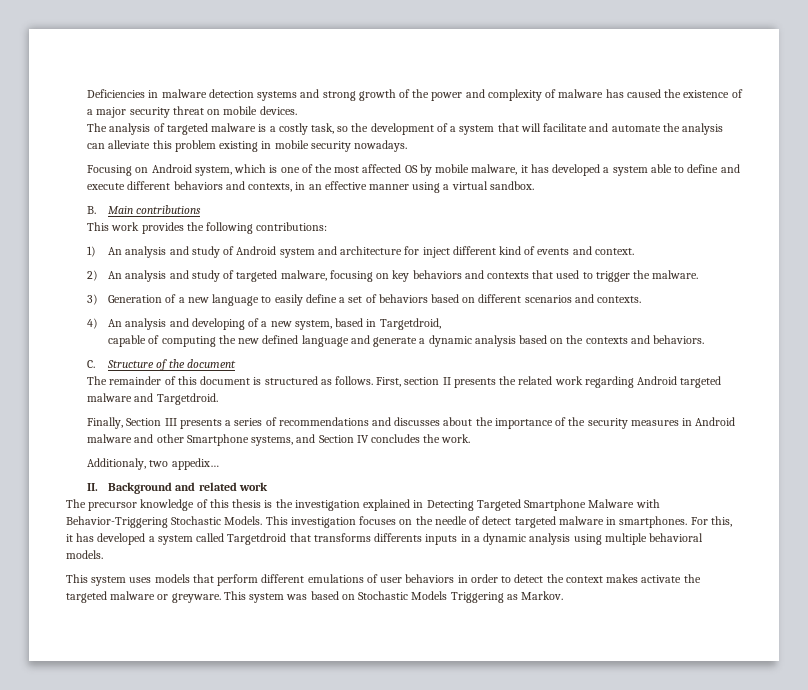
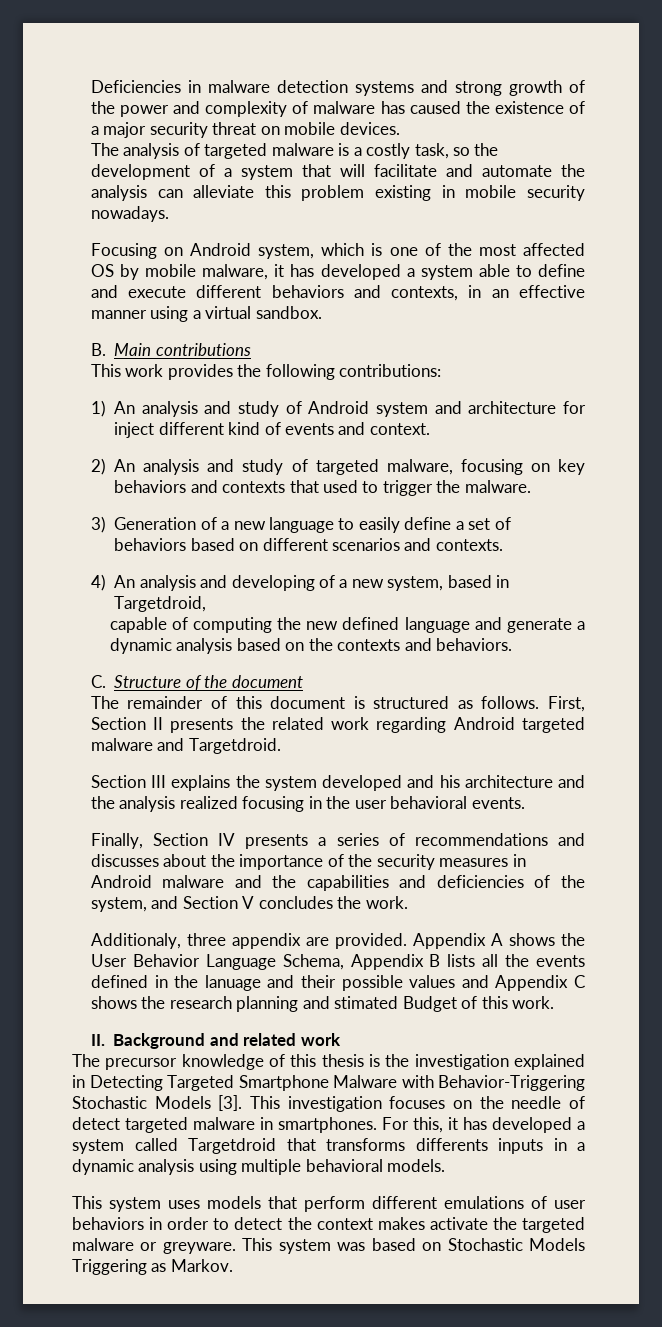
- First, section II presents the related work regarding Android targeted malware and Targetdroid.
+ First, Section II presents the related work regarding Android targeted malware and Targetdroid.
+ Section III explains the system developed and his architecture and the analysis realized focusing in the user behavioral events.
- Finally, Section III presents a series of recommendations and discusses about the importance of the security measures in Android malware and other Smartphone systems, and Section IV concludes the work.
+ Finally, Section IV presents a series of recommendations and discusses about the importance of the security measures in Android malware and the capabilities and deficiencies of the system, and Section V concludes the work.
- Additionaly, two appedix…
+ Additionaly, three appendix are provided. Appendix A shows the User Behavior Language Schema, Appendix B lists all the events defined in the lanuage and their possible values and Appendix C shows the research planning and stimated Budget of this work.
- The precursor knowledge of this thesis is the investigation explained in Detecting Targeted Smartphone Malware with Behavior-Triggering Stochastic Models.
+ The precursor knowledge of this thesis is the investigation explained in Detecting Targeted Smartphone Malware with Behavior-Triggering Stochastic Models [3].

